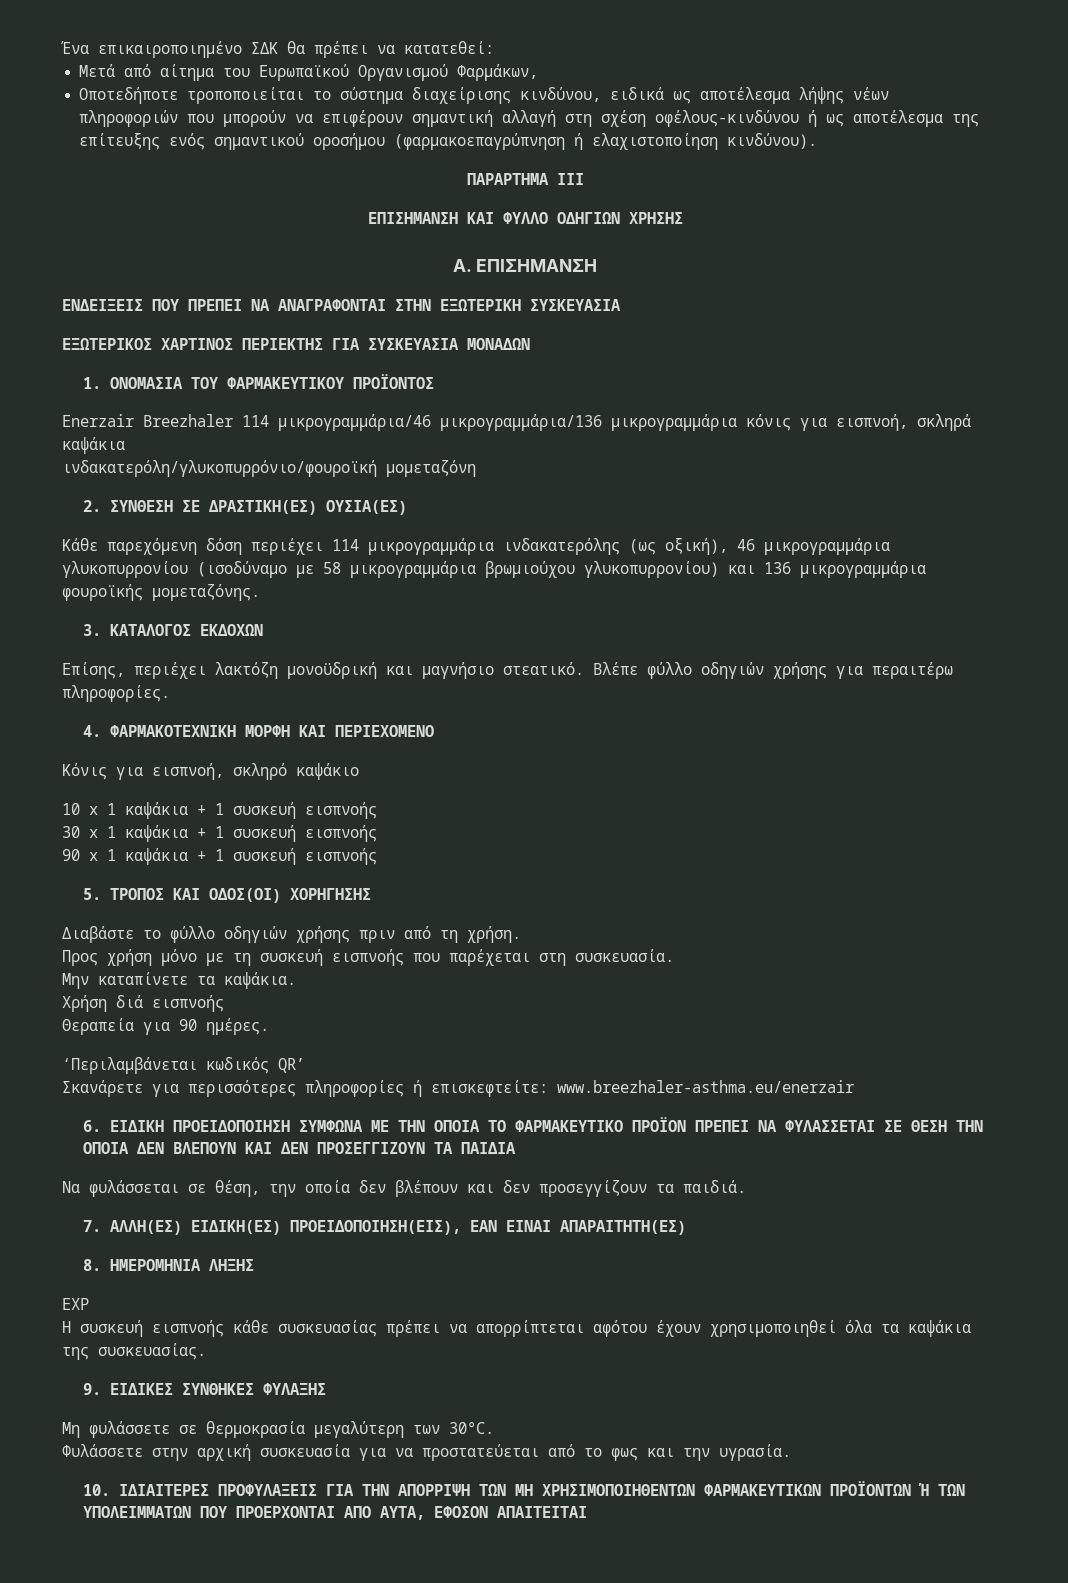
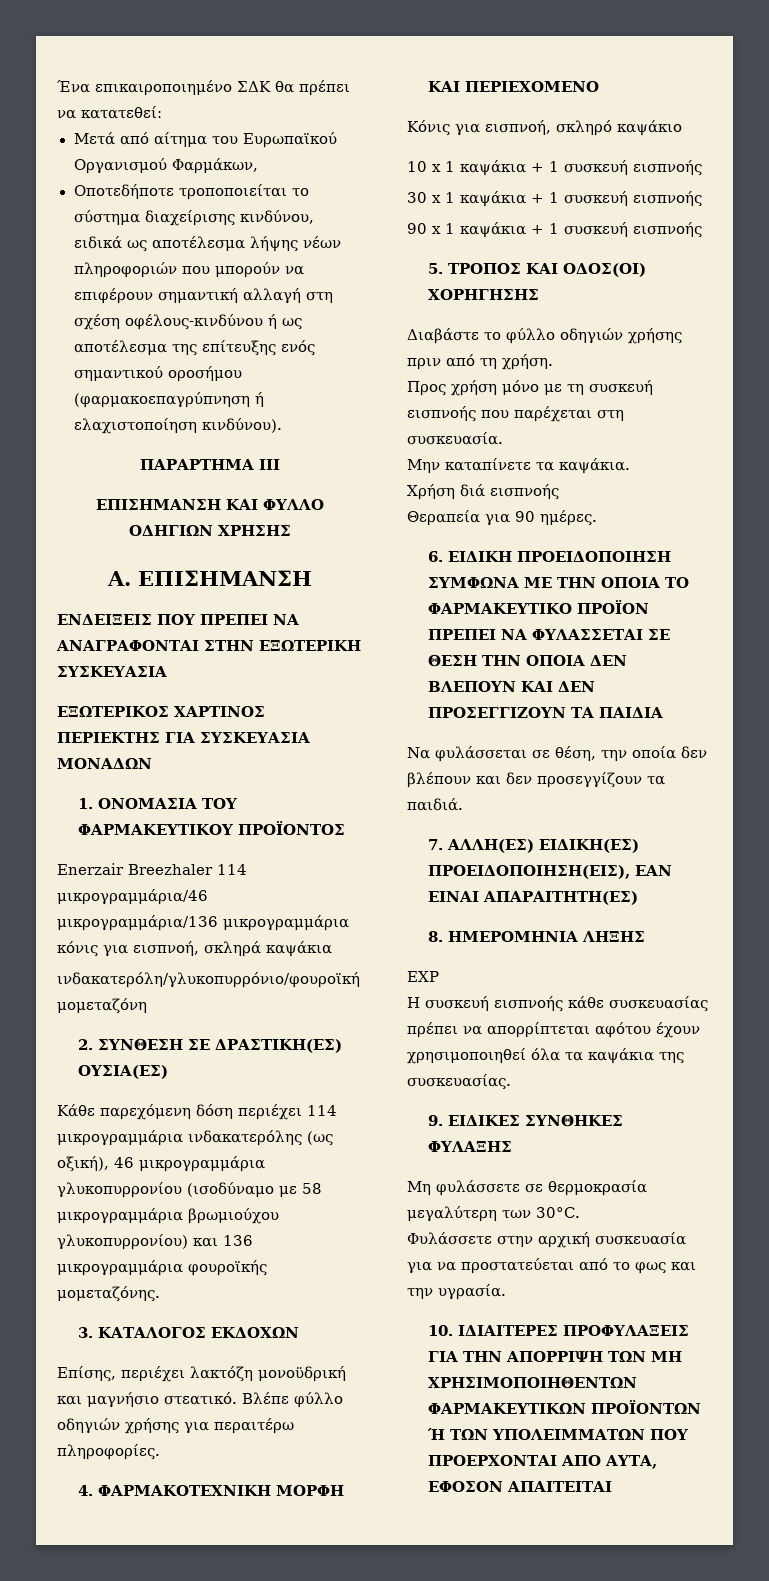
- ‘Περιλαμβάνεται κωδικός QR’
- Σκανάρετε για περισσότερες πληροφορίες ή επισκεφτείτε: www.breezhaler-asthma.eu/enerzair

